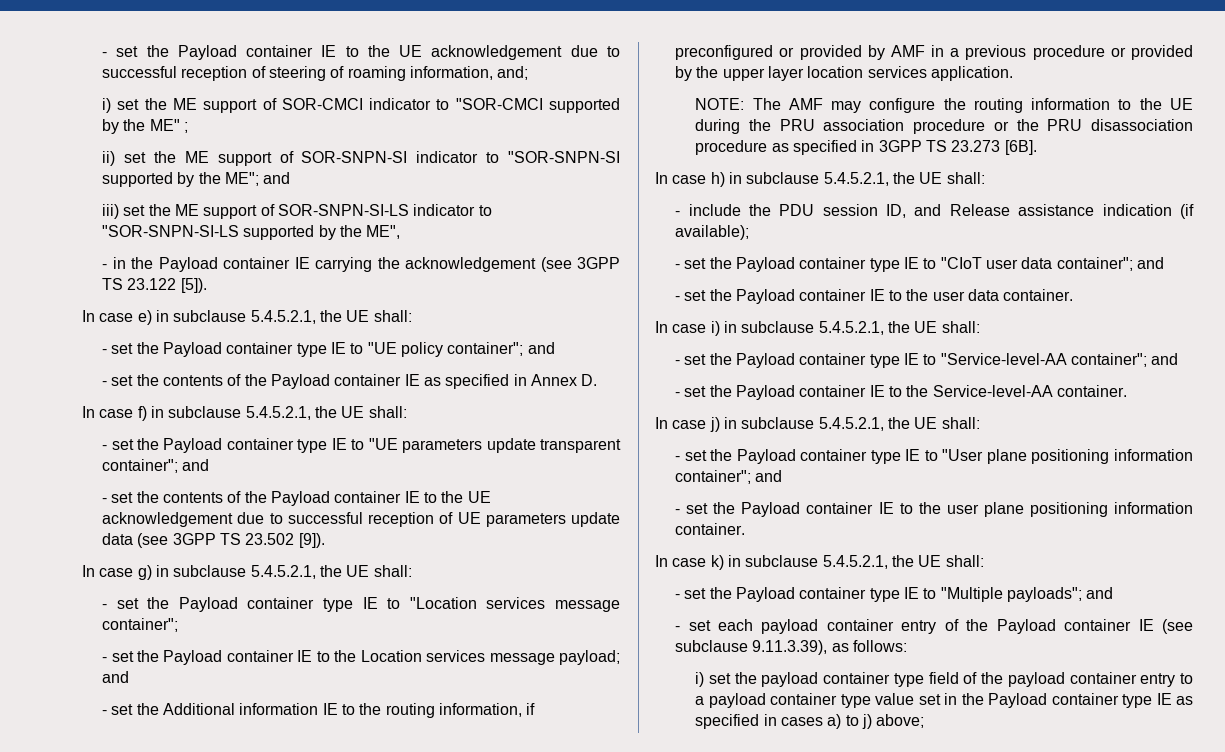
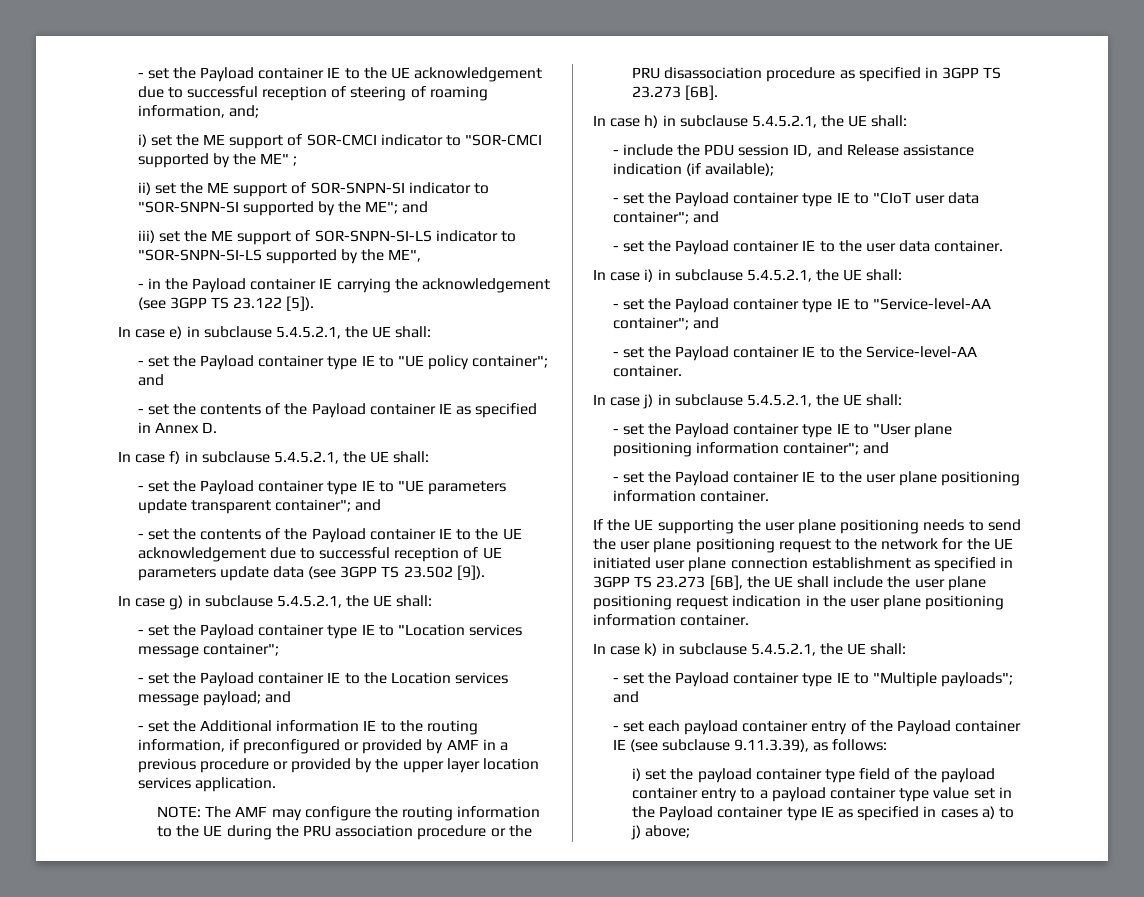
+ If the UE supporting the user plane positioning needs to send the user plane positioning request to the network for the UE initiated user plane connection establishment as specified in 3GPP TS 23.273 [6B], the UE shall include the user plane positioning request indication in the user plane positioning information container.

